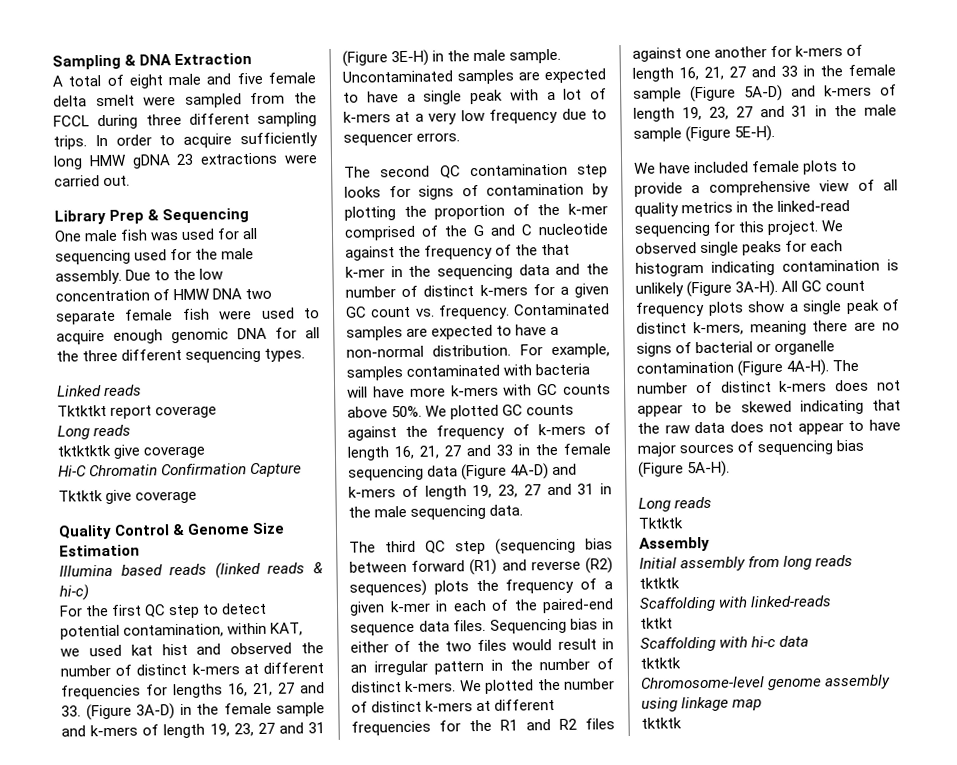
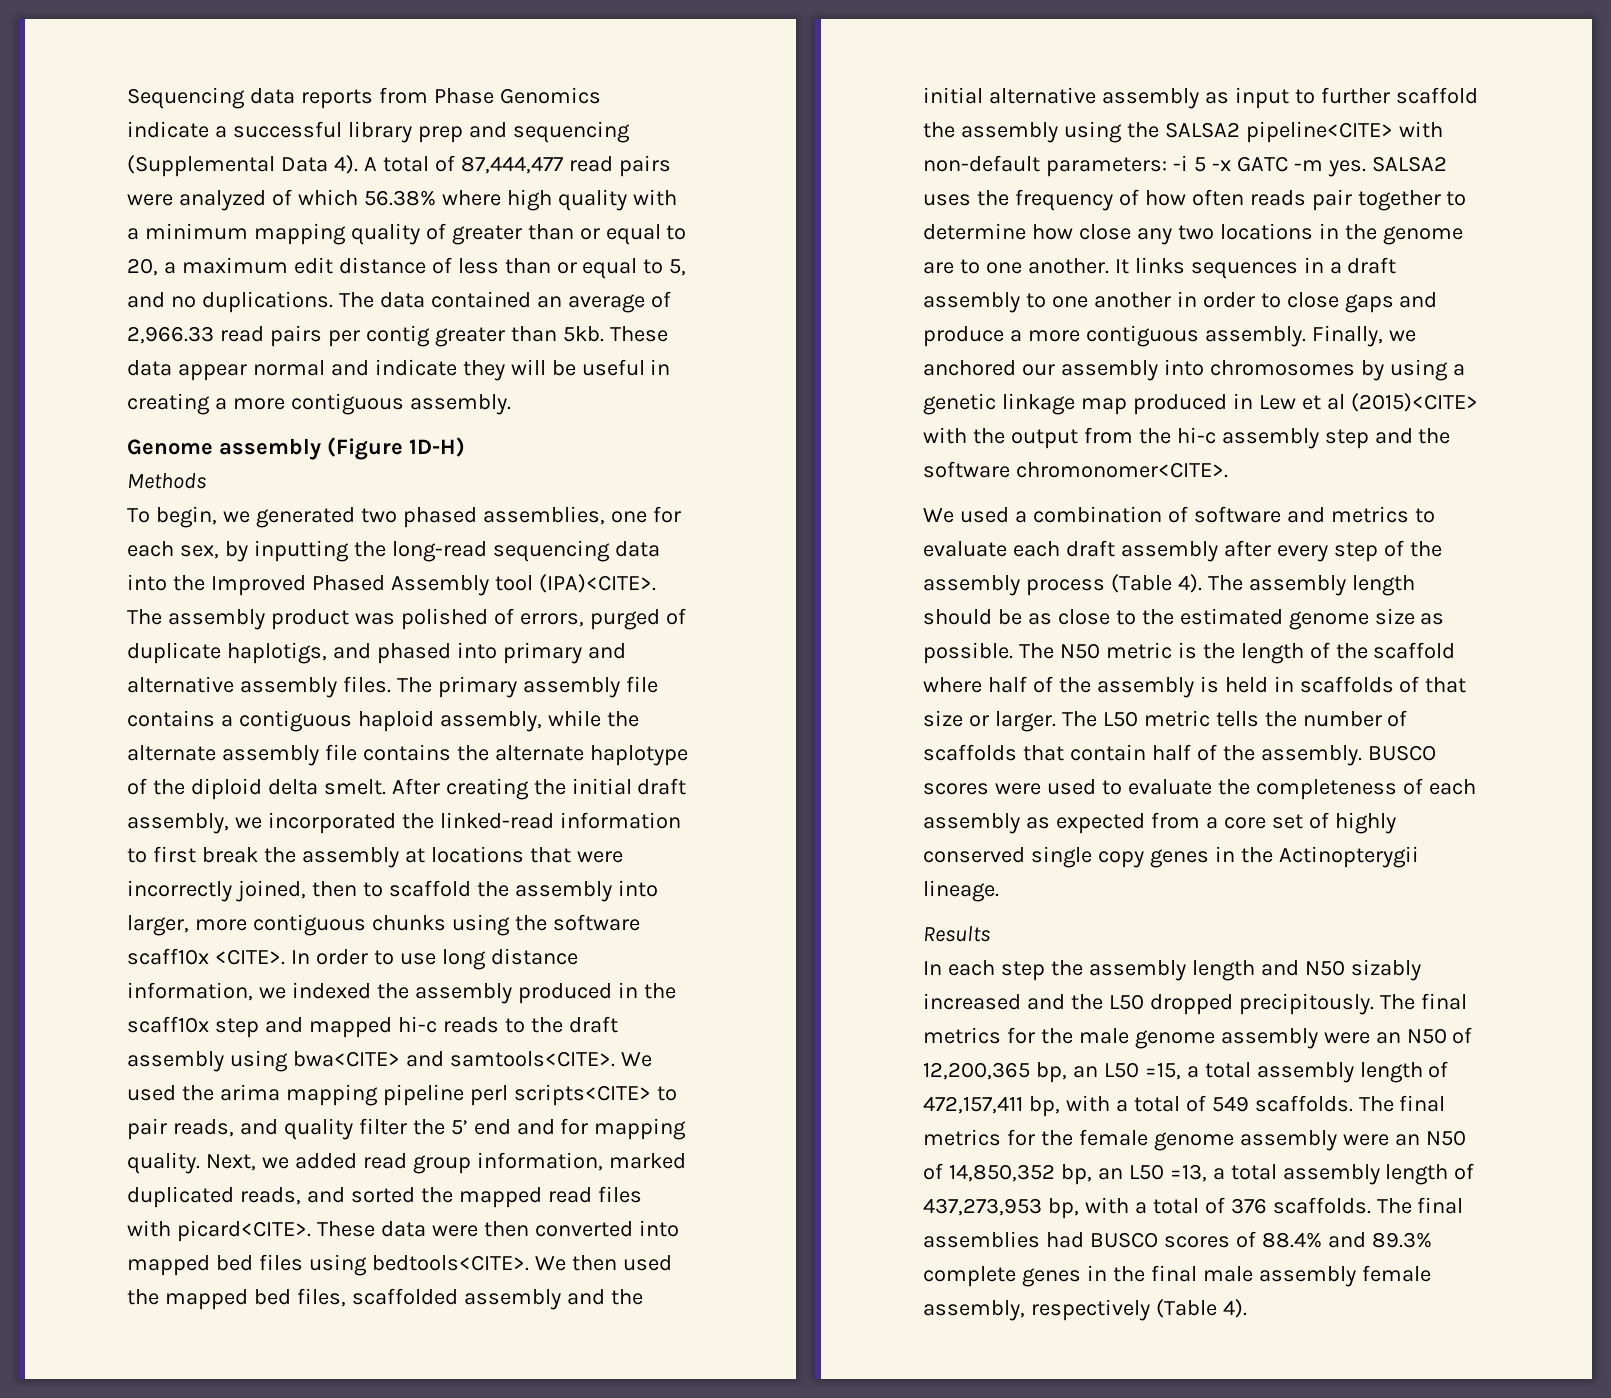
- Sampling & DNA Extraction
- A total of eight male and five female delta smelt were sampled from the FCCL during three different sampling trips. In order to acquire sufficiently long HMW gDNA 23 extractions were carried out.
- Library Prep & Sequencing
- One male fish was used for all sequencing used for the male assembly. Due to the low concentration of HMW DNA two separate female fish were used to acquire enough genomic DNA for all the three different sequencing types.
- Linked reads
- Tktktkt report coverage
- Long reads
- tktktktk give coverage
- Hi-C Chromatin Confirmation Capture
- Tktktk give coverage
- Quality Control & Genome Size Estimation
- Illumina based reads (linked reads & hi-c)
- For the first QC step to detect potential contamination, within KAT, we used kat hist and observed the number of distinct k-mers at different frequencies for lengths 16, 21, 27 and 33. (Figure 3A-D) in the female sample and k-mers of length 19, 23, 27 and 31 (Figure 3E-H) in the male sample. Uncontaminated samples are expected to have a single peak with a lot of k-mers at a very low frequency due to sequencer errors.
- The second QC contamination step looks for signs of contamination by plotting the proportion of the k-mer comprised of the G and C nucleotide against the frequency of the that k-mer in the sequencing data and the number of distinct k-mers for a given GC count vs. frequency. Contaminated samples are expected to have a non-normal distribution. For example, samples contaminated with bacteria will have more k-mers with GC counts above 50%. We plotted GC counts against the frequency of k-mers of length 16, 21, 27 and 33 in the female sequencing data (Figure 4A-D) and k-mers of length 19, 23, 27 and 31 in the male sequencing data.
- The third QC step (sequencing bias between forward (R1) and reverse (R2) sequences) plots the frequency of a given k-mer in each of the paired-end sequence data files. Sequencing bias in either of the two files would result in an irregular pattern in the number of distinct k-mers. We plotted the number of distinct k-mers at different frequencies for the R1 and R2 files against one another for k-mers of length 16, 21, 27 and 33 in the female sample (Figure 5A-D) and k-mers of length 19, 23, 27 and 31 in the male sample (Figure 5E-H).
- We have included female plots to provide a comprehensive view of all quality metrics in the linked-read sequencing for this project. We observed single peaks for each histogram indicating contamination is unlikely (Figure 3A-H). All GC count frequency plots show a single peak of distinct k-mers, meaning there are no signs of bacterial or organelle contamination (Figure 4A-H). The number of distinct k-mers does not appear to be skewed indicating that the raw data does not appear to have major sources of sequencing bias (Figure 5A-H).
- Long reads
- Tktktk
- Assembly
- Initial assembly from long reads
- tktktk
- Scaffolding with linked-reads
- tktkt
- Scaffolding with hi-c data
- tktktk
- Chromosome-level genome assembly using linkage map
- tktktk
+ Sequencing data reports from Phase Genomics indicate a successful library prep and sequencing (Supplemental Data 4). A total of 87,444,477 read pairs were analyzed of which 56.38% where high quality with a minimum mapping quality of greater than or equal to 20, a maximum edit distance of less than or equal to 5, and no duplications. The data contained an average of 2,966.33 read pairs per contig greater than 5kb. These data appear normal and indicate they will be useful in creating a more contiguous assembly.
+ Genome assembly (Figure 1D-H)
+ Methods
+ To begin, we generated two phased assemblies, one for each sex, by inputting the long-read sequencing data into the Improved Phased Assembly tool (IPA)<CITE>. The assembly product was polished of errors, purged of duplicate haplotigs, and phased into primary and alternative assembly files. The primary assembly file contains a contiguous haploid assembly, while the alternate assembly file contains the alternate haplotype of the diploid delta smelt. After creating the initial draft assembly, we incorporated the linked-read information to first break the assembly at locations that were incorrectly joined, then to scaffold the assembly into larger, more contiguous chunks using the software scaff10x <CITE>. In order to use long distance information, we indexed the assembly produced in the scaff10x step and mapped hi-c reads to the draft assembly using bwa<CITE> and samtools<CITE>. We used the arima mapping pipeline perl scripts<CITE> to pair reads, and quality filter the 5’ end and for mapping quality. Next, we added read group information, marked duplicated reads, and sorted the mapped read files with picard<CITE>. These data were then converted into mapped bed files using bedtools<CITE>. We then used the mapped bed files, scaffolded assembly and the initial alternative assembly as input to further scaffold the assembly using the SALSA2 pipeline<CITE> with non-default parameters: -i 5 -x GATC -m yes. SALSA2 uses the frequency of how often reads pair together to determine how close any two locations in the genome are to one another. It links sequences in a draft assembly to one another in order to close gaps and produce a more contiguous assembly. Finally, we anchored our assembly into chromosomes by using a genetic linkage map produced in Lew et al (2015)<CITE> with the output from the hi-c assembly step and the software chromonomer<CITE>.
+ We used a combination of software and metrics to evaluate each draft assembly after every step of the assembly process (Table 4). The assembly length should be as close to the estimated genome size as possible. The N50 metric is the length of the scaffold where half of the assembly is held in scaffolds of that size or larger. The L50 metric tells the number of scaffolds that contain half of the assembly. BUSCO scores were used to evaluate the completeness of each assembly as expected from a core set of highly conserved single copy genes in the Actinopterygii lineage.
+ Results
+ In each step the assembly length and N50 sizably increased and the L50 dropped precipitously. The final metrics for the male genome assembly were an N50 of 12,200,365 bp, an L50 =15, a total assembly length of 472,157,411 bp, with a total of 549 scaffolds. The final metrics for the female genome assembly were an N50 of 14,850,352 bp, an L50 =13, a total assembly length of 437,273,953 bp, with a total of 376 scaffolds. The final assemblies had BUSCO scores of 88.4% and 89.3% complete genes in the final male assembly female assembly, respectively (Table 4).

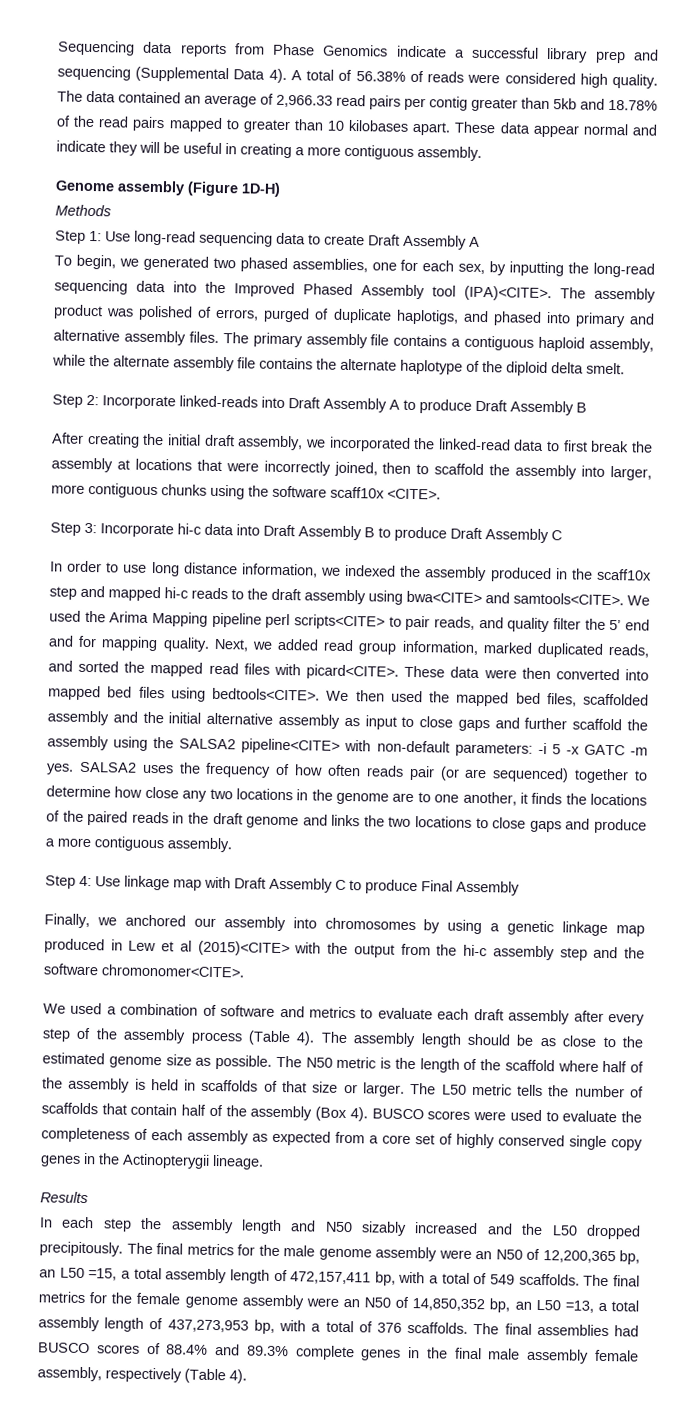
- A total of 87,444,477 read pairs were analyzed of which 56.38% where high quality with a minimum mapping quality of greater than or equal to 20, a maximum edit distance of less than or equal to 5, and no duplications.
+ A total of 56.38% of reads were considered high quality.
- The data contained an average of 2,966.33 read pairs per contig greater than 5kb.
+ The data contained an average of 2,966.33 read pairs per contig greater than 5kb and 18.78% of the read pairs mapped to greater than 10 kilobases apart.
+ Step 1: Use long-read sequencing data to create Draft Assembly A
- The primary assembly file contains a contiguous haploid assembly, while the alternate assembly file contains the alternate haplotype of the diploid delta smelt. After creating the initial draft assembly, we incorporated the linked-read information to first break the assembly at locations that were incorrectly joined, then to scaffold the assembly into larger, more contiguous chunks using the software scaff10x <CITE>. In order to use long distance information, we indexed the assembly produced in the scaff10x step and mapped hi-c reads to the draft assembly using bwa<CITE> and samtools<CITE>.
+ The primary assembly file contains a contiguous haploid assembly, while the alternate assembly file contains the alternate haplotype of the diploid delta smelt.
+ Step 2: Incorporate linked-reads into Draft Assembly A to produce Draft Assembly B
+ After creating the initial draft assembly, we incorporated the linked-read data to first break the assembly at locations that were incorrectly joined, then to scaffold the assembly into larger, more contiguous chunks using the software scaff10x <CITE>.
+ Step 3: Incorporate hi-c data into Draft Assembly B to produce Draft Assembly C
+ In order to use long distance information, we indexed the assembly produced in the scaff10x step and mapped hi-c reads to the draft assembly using bwa<CITE> and samtools<CITE>.
- We used the arima mapping pipeline perl scripts<CITE> to pair reads, and quality filter the 5’ end and for mapping quality.
+ We used the Arima Mapping pipeline perl scripts<CITE> to pair reads, and quality filter the 5’ end and for mapping quality.
- We then used the mapped bed files, scaffolded assembly and the initial alternative assembly as input to further scaffold the assembly using the SALSA2 pipeline<CITE> with non-default parameters: -i 5 -x GATC -m yes.
+ We then used the mapped bed files, scaffolded assembly and the initial alternative assembly as input to close gaps and further scaffold the assembly using the SALSA2 pipeline<CITE> with non-default parameters: -i 5 -x GATC -m yes.
- SALSA2 uses the frequency of how often reads pair together to determine how close any two locations in the genome are to one another. It links sequences in a draft assembly to one another in order to close gaps and produce a more contiguous assembly. Finally, we anchored our assembly into chromosomes by using a genetic linkage map produced in Lew et al (2015)<CITE> with the output from the hi-c assembly step and the software chromonomer<CITE>.
+ SALSA2 uses the frequency of how often reads pair (or are sequenced) together to determine how close any two locations in the genome are to one another, it finds the locations of the paired reads in the draft genome and links the two locations to close gaps and produce a more contiguous assembly.
+ Step 4: Use linkage map with Draft Assembly C to produce Final Assembly
+ Finally, we anchored our assembly into chromosomes by using a genetic linkage map produced in Lew et al (2015)<CITE> with the output from the hi-c assembly step and the software chromonomer<CITE>.
- The L50 metric tells the number of scaffolds that contain half of the assembly.
+ The L50 metric tells the number of scaffolds that contain half of the assembly (Box 4).

